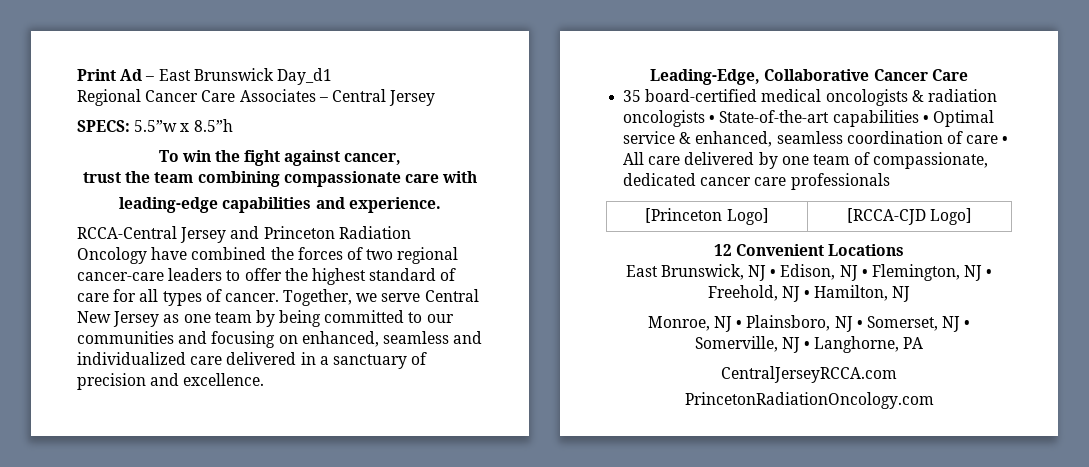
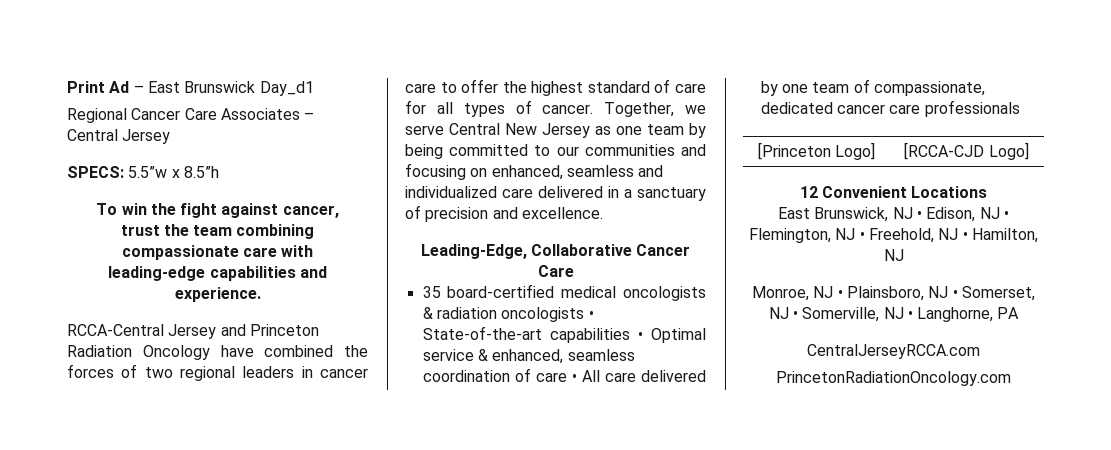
- RCCA-Central Jersey and Princeton Radiation Oncology have combined the forces of two regional cancer-care leaders to offer the highest standard of care for all types of cancer.
+ RCCA-Central Jersey and Princeton Radiation Oncology have combined the forces of two regional leaders in cancer care to offer the highest standard of care for all types of cancer.

